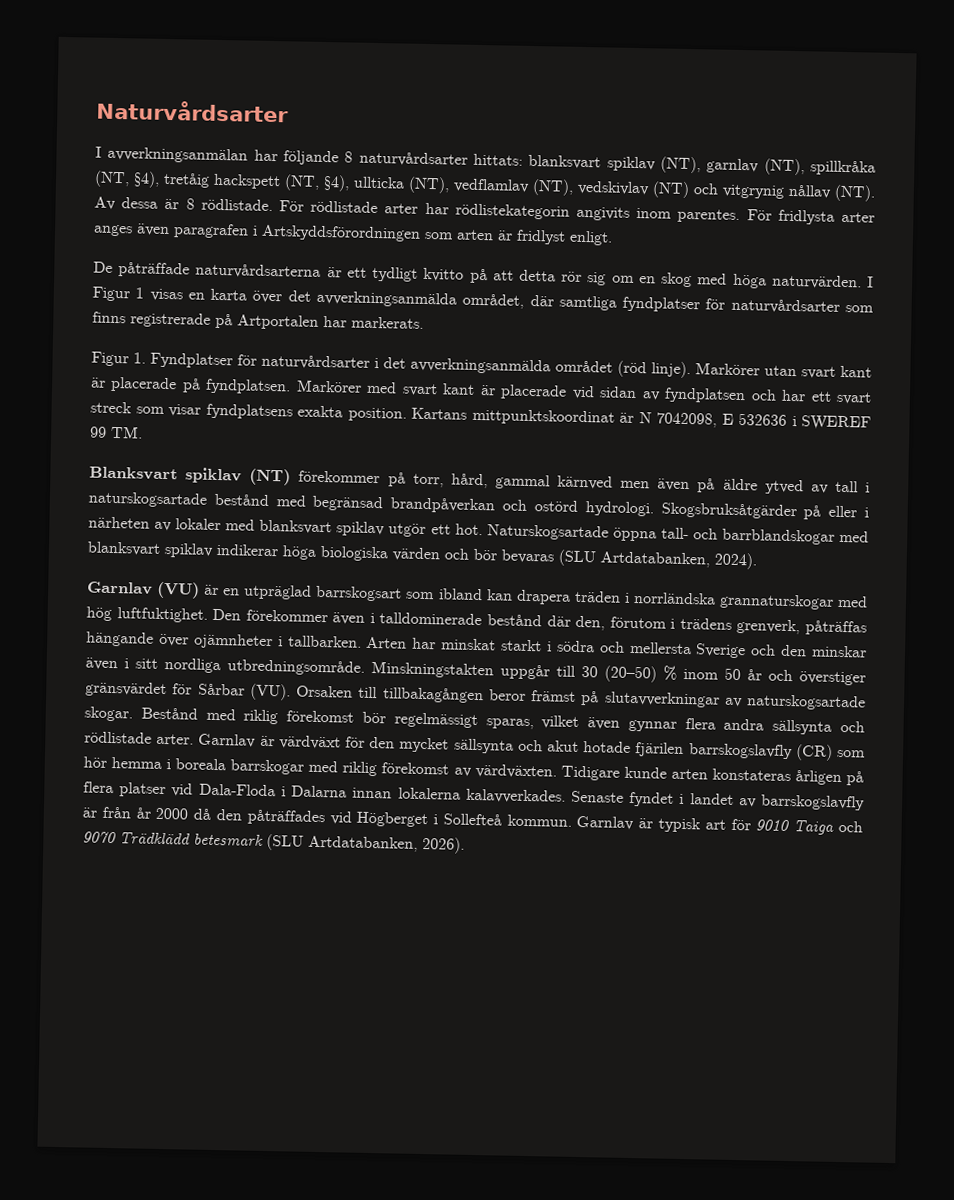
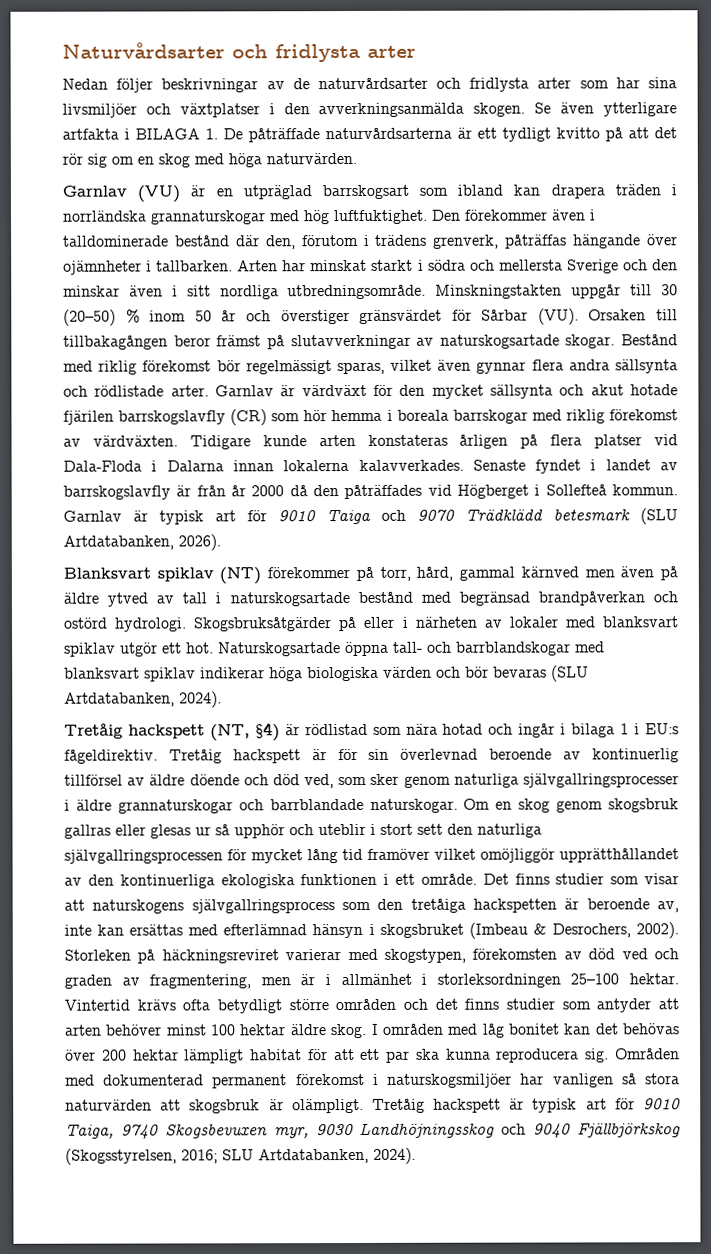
- Naturvårdsarter
- I avverkningsanmälan har följande 8 naturvårdsarter hittats: blanksvart spiklav (NT), garnlav (NT), spillkråka (NT, §4), tretåig hackspett (NT, §4), ullticka (NT), vedflamlav (NT), vedskivlav (NT) och vitgrynig nållav (NT). Av dessa är 8 rödlistade. För rödlistade arter har rödlistekategorin angivits inom parentes. För fridlysta arter anges även paragrafen i Artskyddsförordningen som arten är fridlyst enligt.
- De påträffade naturvårdsarterna är ett tydligt kvitto på att detta rör sig om en skog med höga naturvärden. I Figur 1 visas en karta över det avverkningsanmälda området, där samtliga fyndplatser för naturvårdsarter som finns registrerade på Artportalen har markerats.
- Figur 1. Fyndplatser för naturvårdsarter i det avverkningsanmälda området (röd linje). Markörer utan svart kant är placerade på fyndplatsen. Markörer med svart kant är placerade vid sidan av fyndplatsen och har ett svart streck som visar fyndplatsens exakta position. Kartans mittpunktskoordinat är N 7042098, E 532636 i SWEREF 99 TM.
- Blanksvart spiklav (NT) förekommer på torr, hård, gammal kärnved men även på äldre ytved av tall i naturskogsartade bestånd med begränsad brandpåverkan och ostörd hydrologi. Skogsbruksåtgärder på eller i närheten av lokaler med blanksvart spiklav utgör ett hot. Naturskogsartade öppna tall- och barrblandskogar med blanksvart spiklav indikerar höga biologiska värden och bör bevaras (SLU Artdatabanken, 2024).
+ Naturvårdsarter och fridlysta arter
+ Nedan följer beskrivningar av de naturvårdsarter och fridlysta arter som har sina livsmiljöer och växtplatser i den avverkningsanmälda skogen. Se även ytterligare artfakta i BILAGA 1. De påträffade naturvårdsarterna är ett tydligt kvitto på att det rör sig om en skog med höga naturvärden.
+ Blanksvart spiklav (NT) förekommer på torr, hård, gammal kärnved men även på äldre ytved av tall i naturskogsartade bestånd med begränsad brandpåverkan och ostörd hydrologi. Skogsbruksåtgärder på eller i närheten av lokaler med blanksvart spiklav utgör ett hot. Naturskogsartade öppna tall- och barrblandskogar med blanksvart spiklav indikerar höga biologiska värden och bör bevaras (SLU Artdatabanken, 2024).
+ Tretåig hackspett (NT, §4) är rödlistad som nära hotad och ingår i bilaga 1 i EU:s fågeldirektiv. Tretåig hackspett är för sin överlevnad beroende av kontinuerlig tillförsel av äldre döende och död ved, som sker genom naturliga självgallringsprocesser i äldre grannaturskogar och barrblandade naturskogar. Om en skog genom skogsbruk gallras eller glesas ur så upphör och uteblir i stort sett den naturliga självgallringsprocessen för mycket lång tid framöver vilket omöjliggör upprätthållandet av den kontinuerliga ekologiska funktionen i ett område. Det finns studier som visar att naturskogens självgallringsprocess som den tretåiga hackspetten är beroende av, inte kan ersättas med efterlämnad hänsyn i skogsbruket (Imbeau & Desrochers, 2002). Storleken på häckningsreviret varierar med skogstypen, förekomsten av död ved och graden av fragmentering, men är i allmänhet i storleksordningen 25–100 hektar. Vintertid krävs ofta betydligt större områden och det finns studier som antyder att arten behöver minst 100 hektar äldre skog. I områden med låg bonitet kan det behövas över 200 hektar lämpligt habitat för att ett par ska kunna reproducera sig. Områden med dokumenterad permanent förekomst i naturskogsmiljöer har vanligen så stora naturvärden att skogsbruk är olämpligt. Tretåig hackspett är typisk art för 9010 Taiga, 9740 Skogsbevuxen myr, 9030 Landhöjningsskog och 9040 Fjällbjörkskog (Skogsstyrelsen, 2016; SLU Artdatabanken, 2024).

